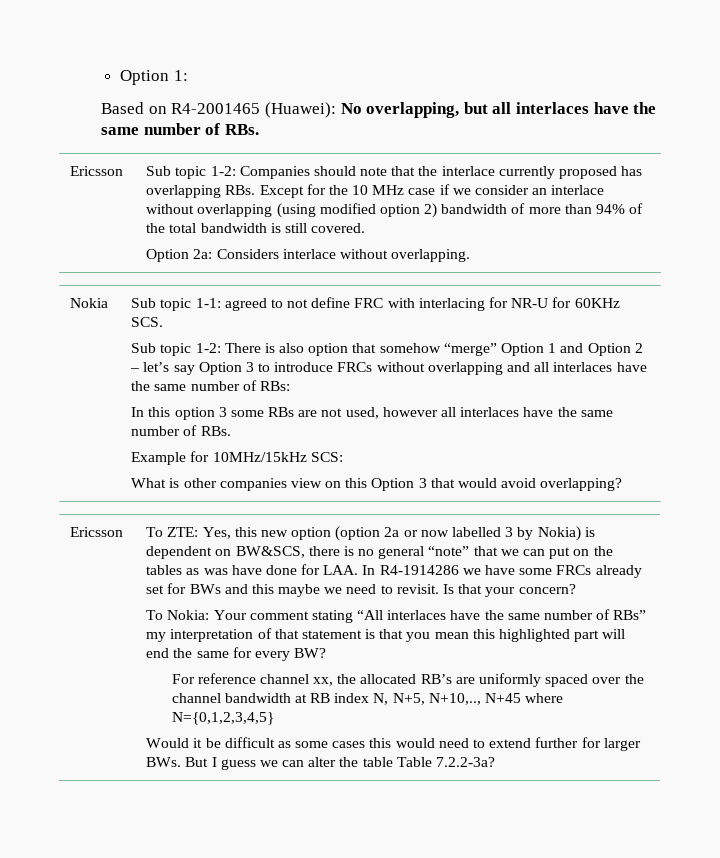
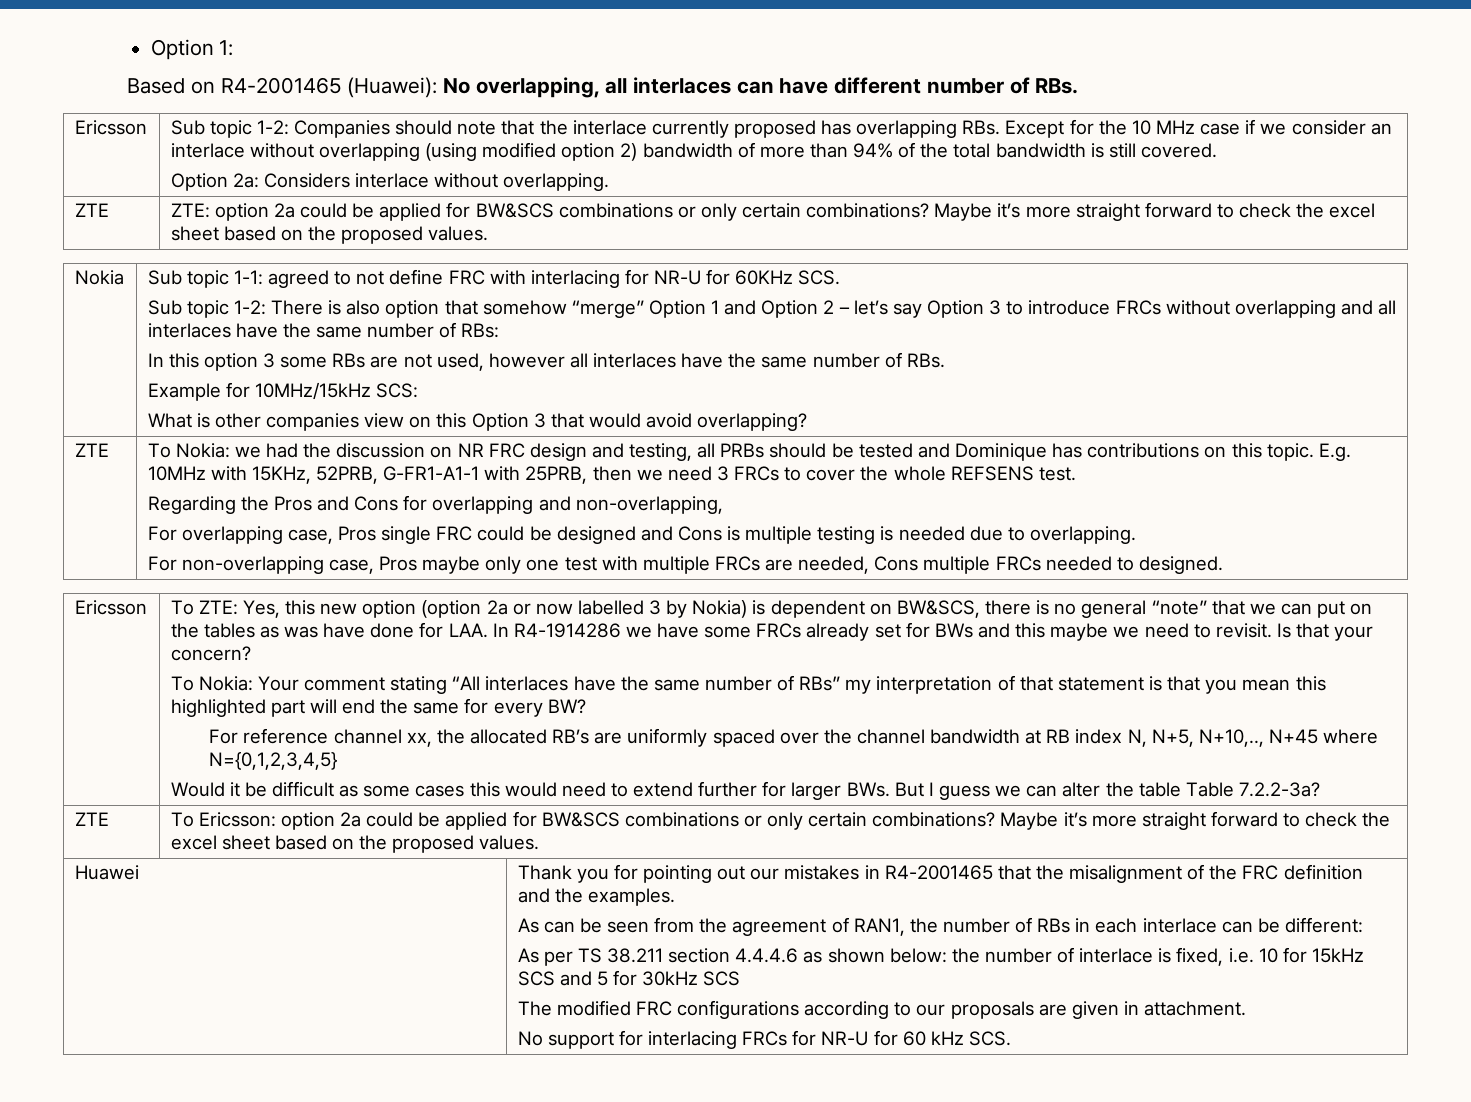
- Based on R4-2001465 (Huawei): No overlapping, but all interlaces have the same number of RBs.
+ Based on R4-2001465 (Huawei): No overlapping, all interlaces can have different number of RBs.
+ ZTE | ZTE: option 2a could be applied for BW&SCS combinations or only certain combinations? Maybe it’s more straight forward to check the excel sheet based on the proposed values.
+ ZTE | To Nokia: we had the discussion on NR FRC design and testing, all PRBs should be tested and Dominique has contributions on this topic. E.g. 10MHz with 15KHz, 52PRB, G-FR1-A1-1 with 25PRB, then we need 3 FRCs to cover the whole REFSENS test.
+ Regarding the Pros and Cons for overlapping and non-overlapping,
+ For overlapping case, Pros single FRC could be designed and Cons is multiple testing is needed due to overlapping.
+ For non-overlapping case, Pros maybe only one test with multiple FRCs are needed, Cons multiple FRCs needed to designed.
+ ZTE | To Ericsson: option 2a could be applied for BW&SCS combinations or only certain combinations? Maybe it’s more straight forward to check the excel sheet based on the proposed values.
+ Huawei | Thank you for pointing out our mistakes in R4-2001465 that the misalignment of the FRC definition and the examples.
+ As can be seen from the agreement of RAN1, the number of RBs in each interlace can be different:
+ As per TS 38.211 section 4.4.4.6 as shown below: the number of interlace is fixed, i.e. 10 for 15kHz SCS and 5 for 30kHz SCS
+ The modified FRC configurations according to our proposals are given in attachment.
+ No support for interlacing FRCs for NR-U for 60 kHz SCS.

